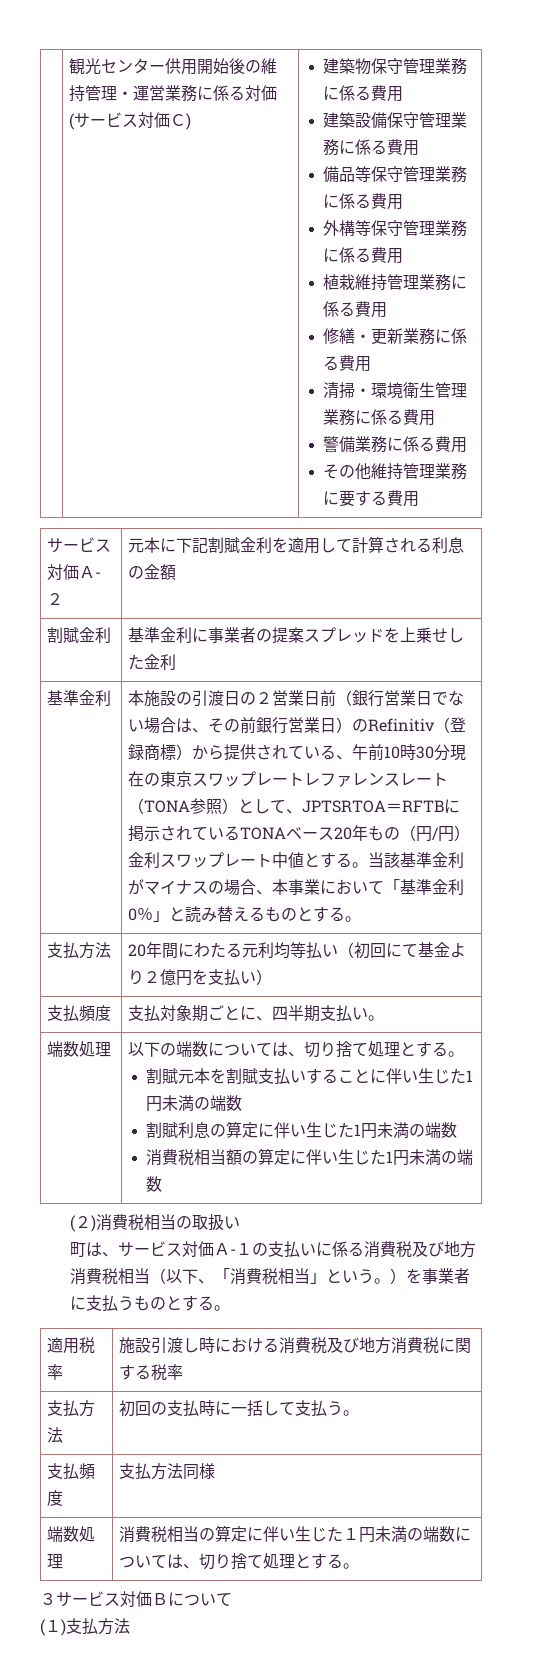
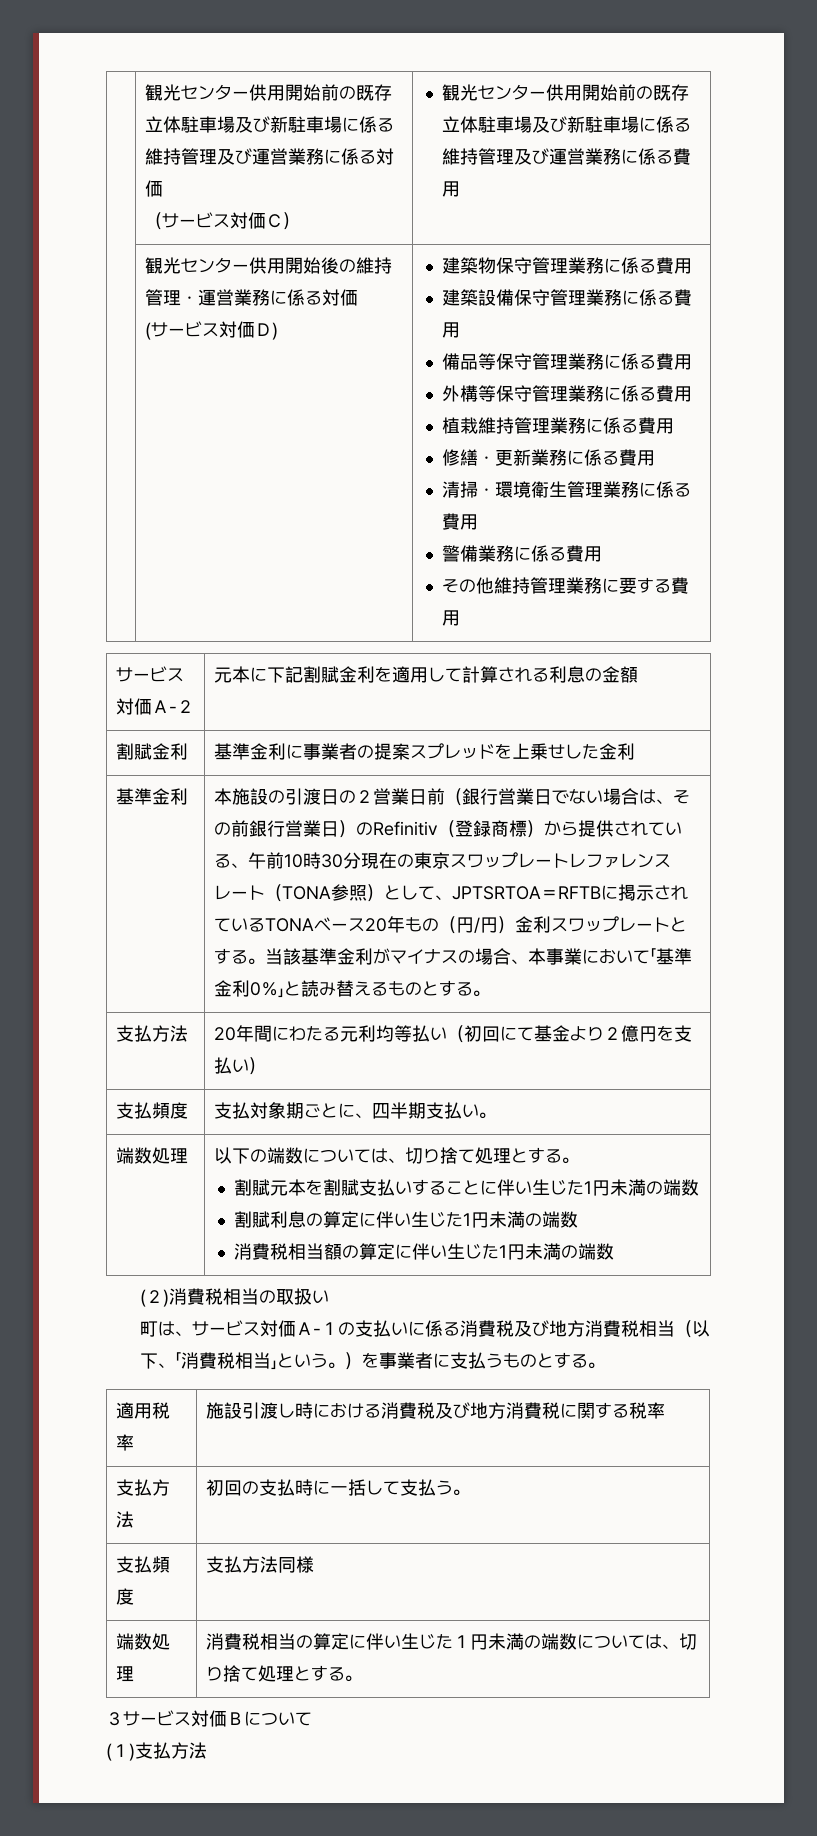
+ 観光センター供用開始前の既存立体駐車場及び新駐車場に係る維持管理及び運営業務に係る対価
+ （サービス対価Ｃ） | 観光センター供用開始前の既存立体駐車場及び新駐車場に係る維持管理及び運営業務に係る費用
- (サービス対価Ｃ)
+ (サービス対価Ｄ)
- 本施設の引渡日の２営業日前（銀行営業日でない場合は、その前銀行営業日）のRefinitiv（登録商標）から提供されている、午前10時30分現在の東京スワップレートレファレンスレート（TONA参照）として、JPTSRTOA＝RFTBに掲示されているTONAベース20年もの（円/円）金利スワップレート中値とする。
+ 本施設の引渡日の２営業日前（銀行営業日でない場合は、その前銀行営業日）のRefinitiv（登録商標）から提供されている、午前10時30分現在の東京スワップレートレファレンスレート（TONA参照）として、JPTSRTOA＝RFTBに掲示されているTONAベース20年もの（円/円）金利スワップレートとする。

